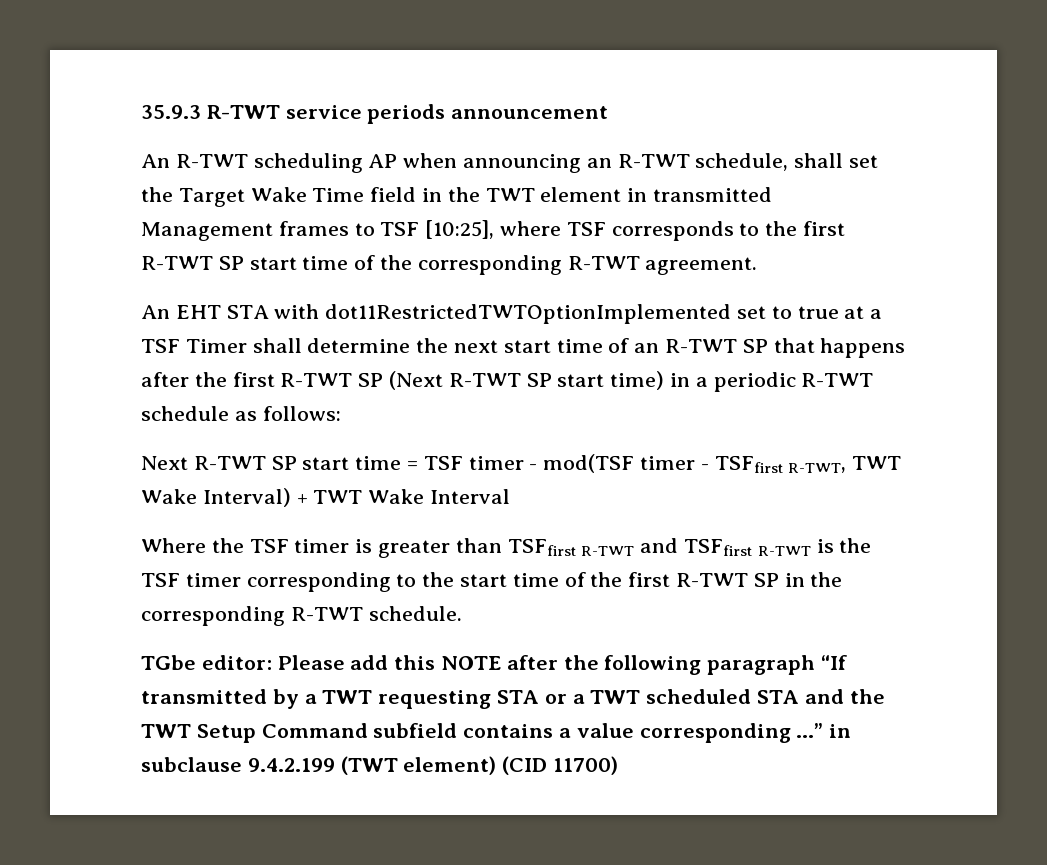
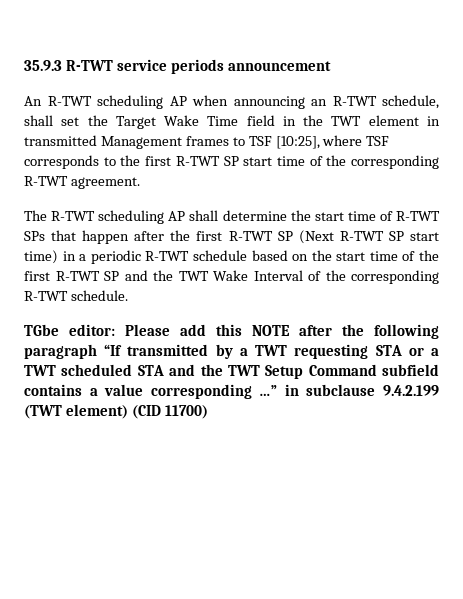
- An EHT STA with dot11RestrictedTWTOptionImplemented set to true at a TSF Timer shall determine the next start time of an R-TWT SP that happens after the first R-TWT SP (Next R-TWT SP start time) in a periodic R-TWT schedule as follows:
- Next R-TWT SP start time = TSF timer - mod(TSF timer - TSFfirst R-TWT, TWT Wake Interval) + TWT Wake Interval
- Where the TSF timer is greater than TSFfirst R-TWT and TSFfirst R-TWT is the TSF timer corresponding to the start time of the first R-TWT SP in the corresponding R-TWT schedule.
+ The R-TWT scheduling AP shall determine the start time of R-TWT SPs that happen after the first R-TWT SP (Next R-TWT SP start time) in a periodic R-TWT schedule based on the start time of the first R-TWT SP and the TWT Wake Interval of the corresponding R-TWT schedule.

